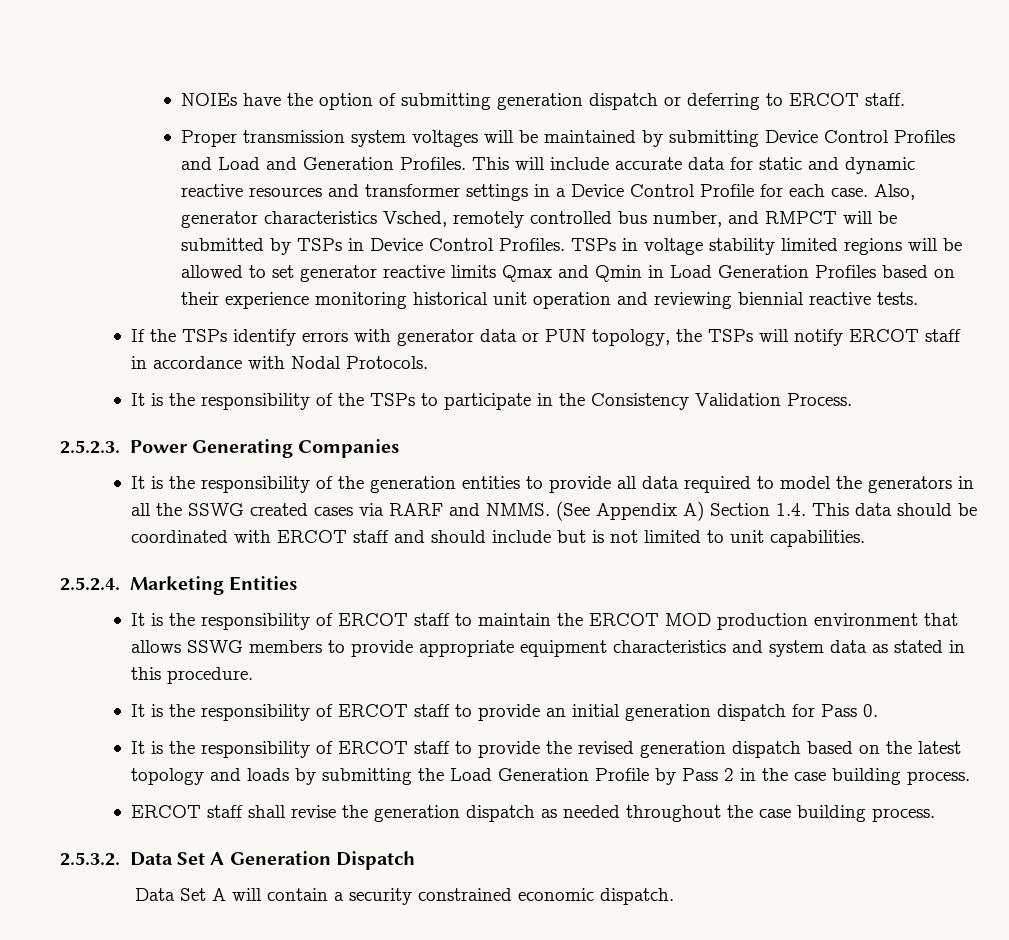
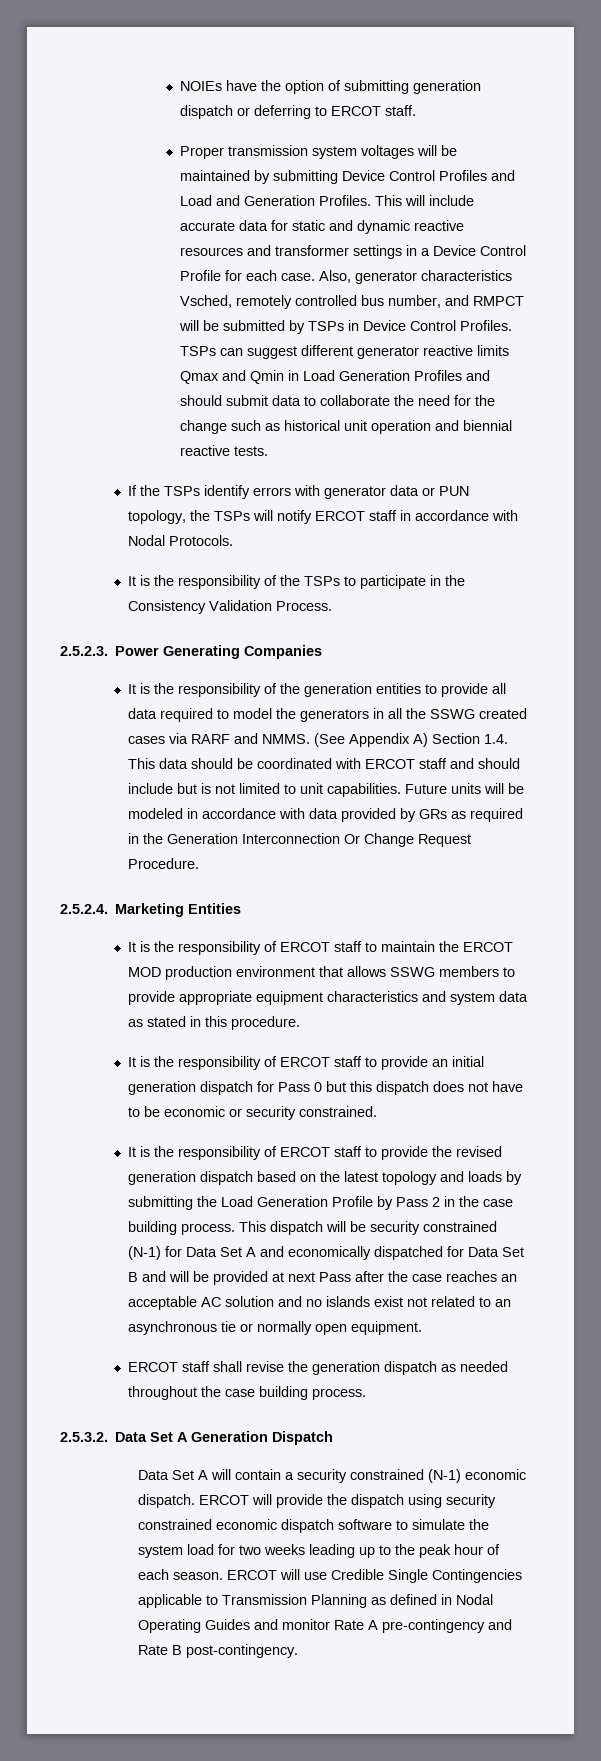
- TSPs in voltage stability limited regions will be allowed to set generator reactive limits Qmax and Qmin in Load Generation Profiles based on their experience monitoring historical unit operation and reviewing biennial reactive tests.
+ TSPs can suggest different generator reactive limits Qmax and Qmin in Load Generation Profiles and should submit data to collaborate the need for the change such as historical unit operation and biennial reactive tests.
+ Future units will be modeled in accordance with data provided by GRs as required in the Generation Interconnection Or Change Request Procedure.
- It is the responsibility of ERCOT staff to provide an initial generation dispatch for Pass 0.
+ It is the responsibility of ERCOT staff to provide an initial generation dispatch for Pass 0 but this dispatch does not have to be economic or security constrained.
+ This dispatch will be security constrained (N-1) for Data Set A and economically dispatched for Data Set B and will be provided at next Pass after the case reaches an acceptable AC solution and no islands exist not related to an asynchronous tie or normally open equipment.
- Data Set A will contain a security constrained economic dispatch.
+ Data Set A will contain a security constrained (N-1) economic dispatch.
+ ERCOT will provide the dispatch using security constrained economic dispatch software to simulate the system load for two weeks leading up to the peak hour of each season. ERCOT will use Credible Single Contingencies applicable to Transmission Planning as defined in Nodal Operating Guides and monitor Rate A pre-contingency and Rate B post-contingency.

